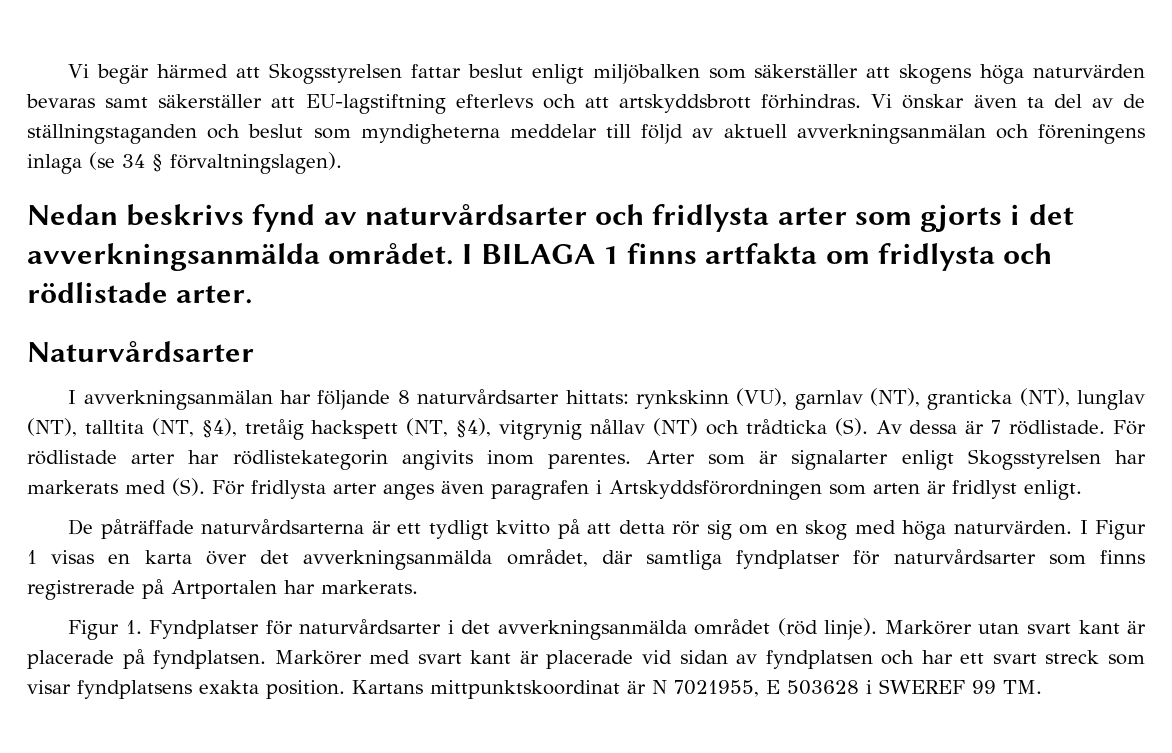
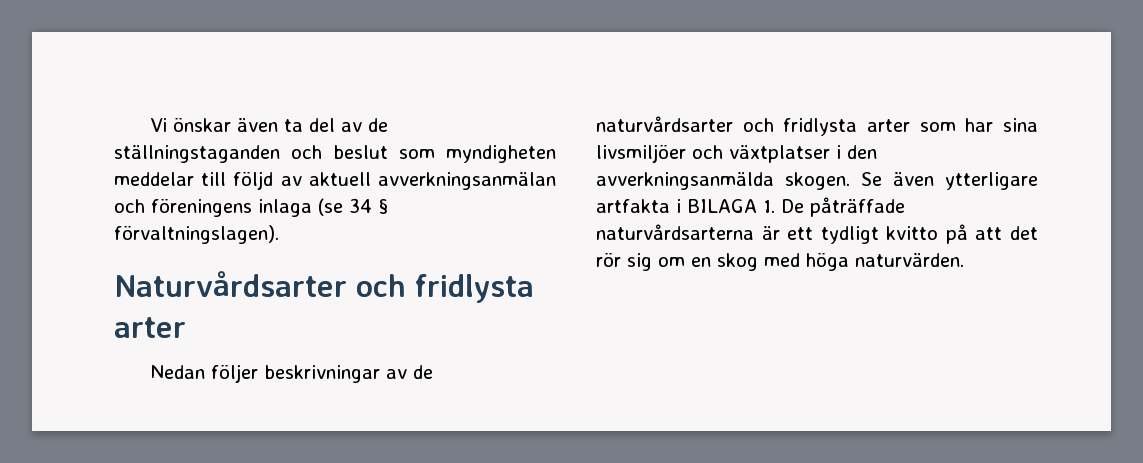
- Vi begär härmed att Skogsstyrelsen fattar beslut enligt miljöbalken som säkerställer att skogens höga naturvärden bevaras samt säkerställer att EU-lagstiftning efterlevs och att artskyddsbrott förhindras. Vi önskar även ta del av de ställningstaganden och beslut som myndigheterna meddelar till följd av aktuell avverkningsanmälan och föreningens inlaga (se 34 § förvaltningslagen).
+ Vi önskar även ta del av de ställningstaganden och beslut som myndigheten meddelar till följd av aktuell avverkningsanmälan och föreningens inlaga (se 34 § förvaltningslagen).
- Nedan beskrivs fynd av naturvårdsarter och fridlysta arter som gjorts i det avverkningsanmälda området. I BILAGA 1 finns artfakta om fridlysta och rödlistade arter.
- Naturvårdsarter
- I avverkningsanmälan har följande 8 naturvårdsarter hittats: rynkskinn (VU), garnlav (NT), granticka (NT), lunglav (NT), talltita (NT, §4), tretåig hackspett (NT, §4), vitgrynig nållav (NT) och trådticka (S). Av dessa är 7 rödlistade. För rödlistade arter har rödlistekategorin angivits inom parentes. Arter som är signalarter enligt Skogsstyrelsen har markerats med (S). För fridlysta arter anges även paragrafen i Artskyddsförordningen som arten är fridlyst enligt.
- De påträffade naturvårdsarterna är ett tydligt kvitto på att detta rör sig om en skog med höga naturvärden. I Figur 1 visas en karta över det avverkningsanmälda området, där samtliga fyndplatser för naturvårdsarter som finns registrerade på Artportalen har markerats.
- Figur 1. Fyndplatser för naturvårdsarter i det avverkningsanmälda området (röd linje). Markörer utan svart kant är placerade på fyndplatsen. Markörer med svart kant är placerade vid sidan av fyndplatsen och har ett svart streck som visar fyndplatsens exakta position. Kartans mittpunktskoordinat är N 7021955, E 503628 i SWEREF 99 TM.
+ Naturvårdsarter och fridlysta arter
+ Nedan följer beskrivningar av de naturvårdsarter och fridlysta arter som har sina livsmiljöer och växtplatser i den avverkningsanmälda skogen. Se även ytterligare artfakta i BILAGA 1. De påträffade naturvårdsarterna är ett tydligt kvitto på att det rör sig om en skog med höga naturvärden.

